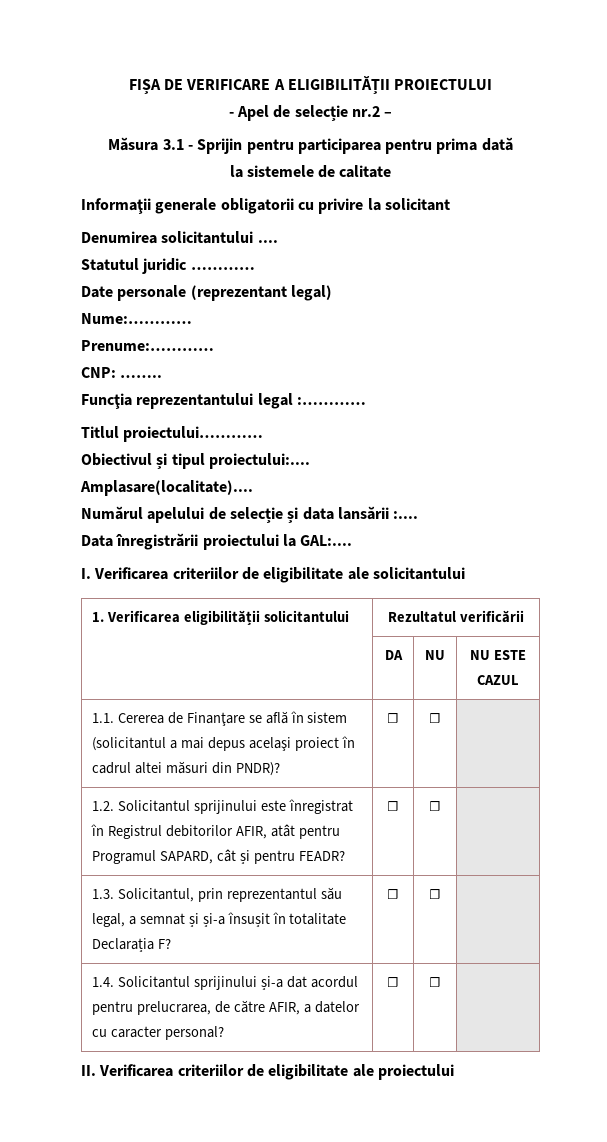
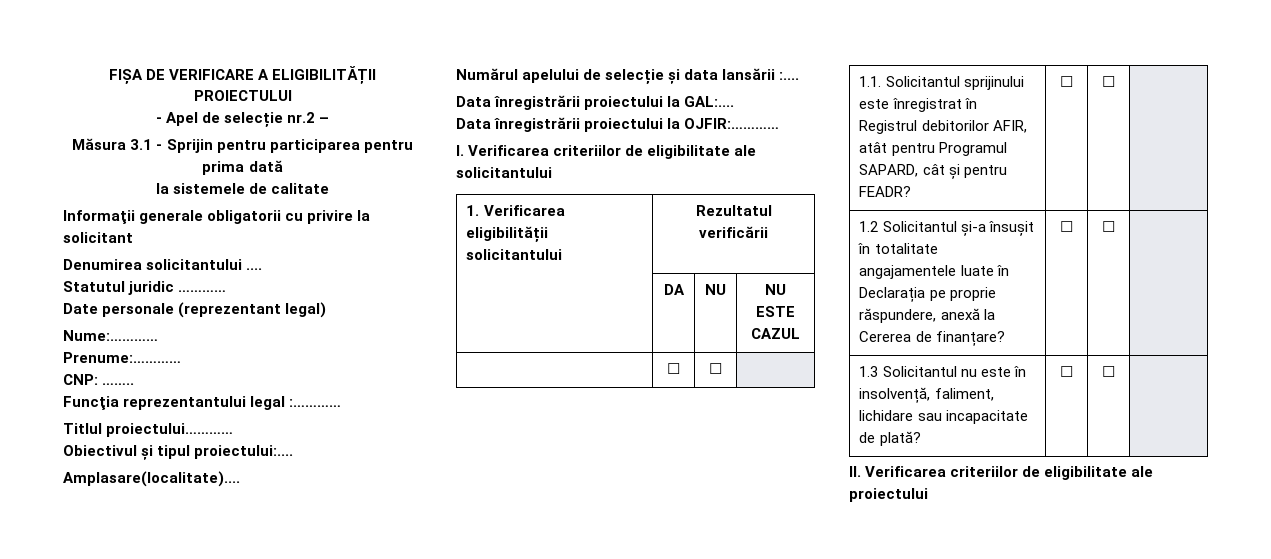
+ Data înregistrării proiectului la OJFIR:…………
  | DA | NU | NU ESTE CAZUL
- 1.1. Cererea de Finanţare se află în sistem (solicitantul a mai depus acelaşi proiect în cadrul altei măsuri din PNDR)? | ☐ | ☐ |
- 1.2. Solicitantul sprijinului este înregistrat în Registrul debitorilor AFIR, atât pentru Programul SAPARD, cât și pentru FEADR? | ☐ | ☐ |
+ | ☐ | ☐ |
+ 1.1. Solicitantul sprijinului este înregistrat în Registrul debitorilor AFIR, atât pentru Programul SAPARD, cât și pentru FEADR? | ☐ | ☐ |
- 1.3. Solicitantul, prin reprezentantul său legal, a semnat și și-a însușit în totalitate Declarația F? | ☐ | ☐ |
- 1.4. Solicitantul sprijinului și-a dat acordul pentru prelucrarea, de către AFIR, a datelor cu caracter personal? | ☐ | ☐ |
+ 1.2 Solicitantul și-a însușit în totalitate angajamentele luate în Declarația pe proprie răspundere, anexă la Cererea de finanțare? | ☐ | ☐ |
+ 1.3 Solicitantul nu este în insolvență, faliment, lichidare sau incapacitate de plată? | ☐ | ☐ |

